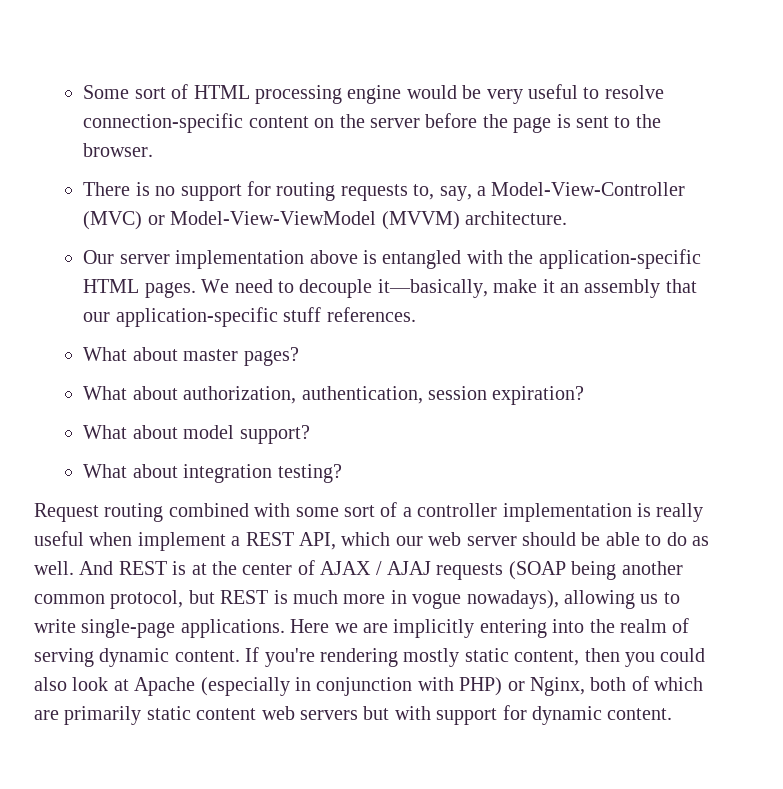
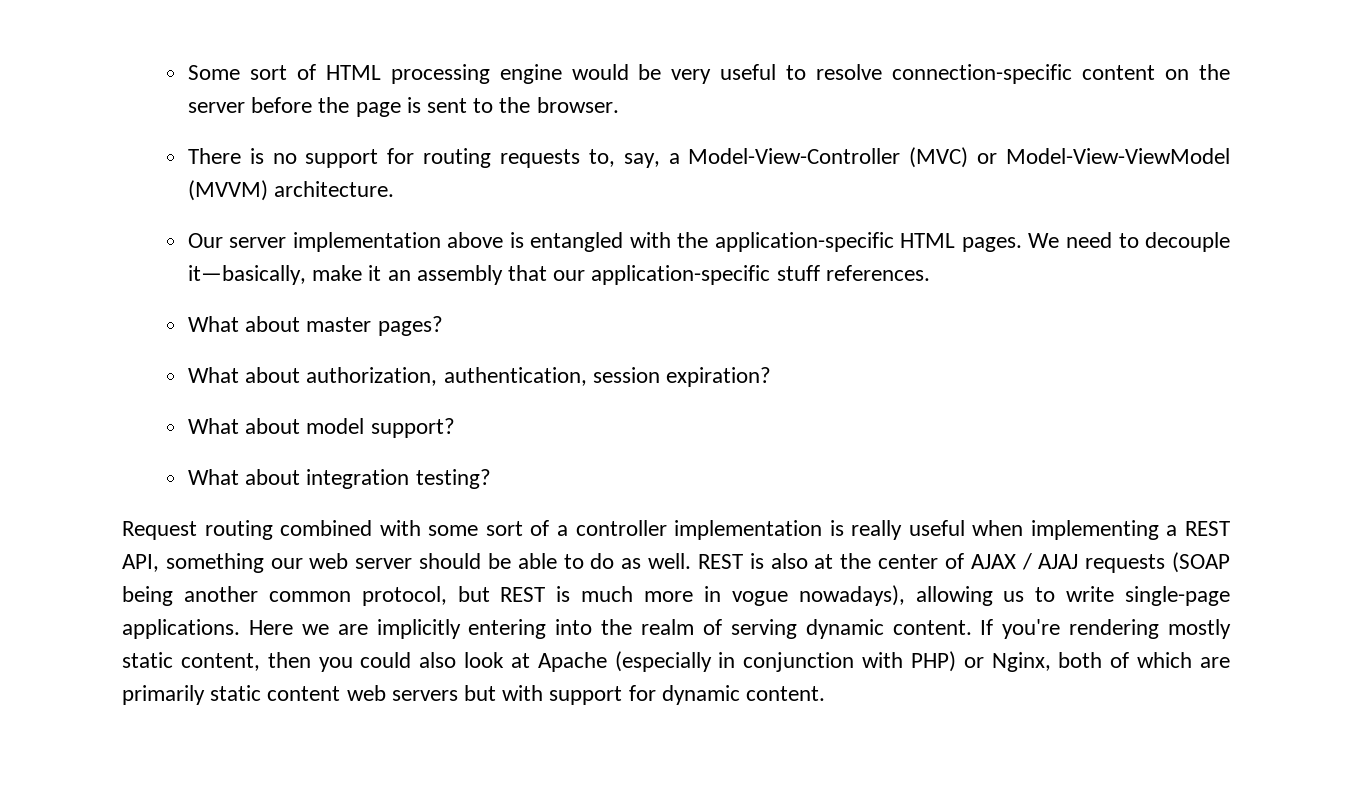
- Request routing combined with some sort of a controller implementation is really useful when implement a REST API, which our web server should be able to do as well.
+ Request routing combined with some sort of a controller implementation is really useful when implementing a REST API, something our web server should be able to do as well.
- And REST is at the center of AJAX / AJAJ requests (SOAP being another common protocol, but REST is much more in vogue nowadays), allowing us to write single-page applications.
+ REST is also at the center of AJAX / AJAJ requests (SOAP being another common protocol, but REST is much more in vogue nowadays), allowing us to write single-page applications.

